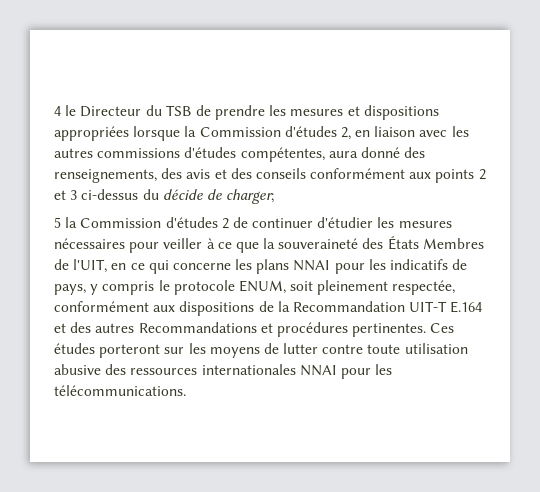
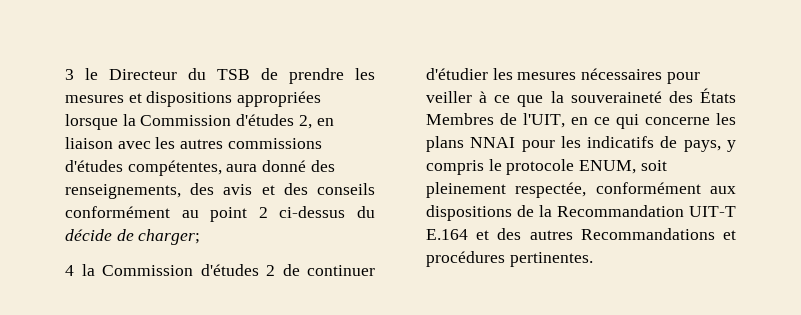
- 4 le Directeur du TSB de prendre les mesures et dispositions appropriées lorsque la Commission d'études 2, en liaison avec les autres commissions d'études compétentes, aura donné des renseignements, des avis et des conseils conformément aux points 2 et 3 ci-dessus du décide de charger;
+ 3 le Directeur du TSB de prendre les mesures et dispositions appropriées lorsque la Commission d'études 2, en liaison avec les autres commissions d'études compétentes, aura donné des renseignements, des avis et des conseils conformément au point 2 ci-dessus du décide de charger;
- 5 la Commission d'études 2 de continuer d'étudier les mesures nécessaires pour veiller à ce que la souveraineté des États Membres de l'UIT, en ce qui concerne les plans NNAI pour les indicatifs de pays, y compris le protocole ENUM, soit pleinement respectée, conformément aux dispositions de la Recommandation UIT-T E.164 et des autres Recommandations et procédures pertinentes. Ces études porteront sur les moyens de lutter contre toute utilisation abusive des ressources internationales NNAI pour les télécommunications.
+ 4 la Commission d'études 2 de continuer d'étudier les mesures nécessaires pour veiller à ce que la souveraineté des États Membres de l'UIT, en ce qui concerne les plans NNAI pour les indicatifs de pays, y compris le protocole ENUM, soit pleinement respectée, conformément aux dispositions de la Recommandation UIT-T E.164 et des autres Recommandations et procédures pertinentes.

